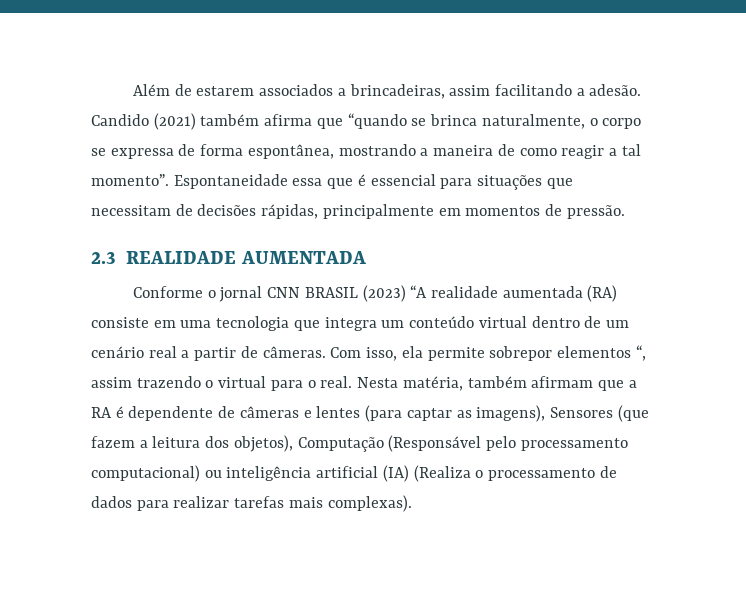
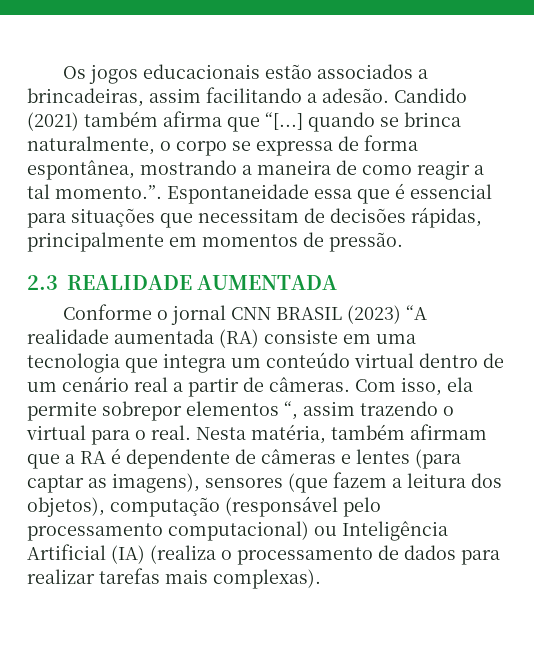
- Além de estarem associados a brincadeiras, assim facilitando a adesão.
+ Os jogos educacionais estão associados a brincadeiras, assim facilitando a adesão.
- Candido (2021) também afirma que “quando se brinca naturalmente, o corpo se expressa de forma espontânea, mostrando a maneira de como reagir a tal momento”. Espontaneidade essa que é essencial para situações que necessitam de decisões rápidas, principalmente em momentos de pressão.
+ Candido (2021) também afirma que “[...] quando se brinca naturalmente, o corpo se expressa de forma espontânea, mostrando a maneira de como reagir a tal momento.”. Espontaneidade essa que é essencial para situações que necessitam de decisões rápidas, principalmente em momentos de pressão.
- Nesta matéria, também afirmam que a RA é dependente de câmeras e lentes (para captar as imagens), Sensores (que fazem a leitura dos objetos), Computação (Responsável pelo processamento computacional) ou inteligência artificial (IA) (Realiza o processamento de dados para realizar tarefas mais complexas).
+ Nesta matéria, também afirmam que a RA é dependente de câmeras e lentes (para captar as imagens), sensores (que fazem a leitura dos objetos), computação (responsável pelo processamento computacional) ou Inteligência Artificial (IA) (realiza o processamento de dados para realizar tarefas mais complexas).

